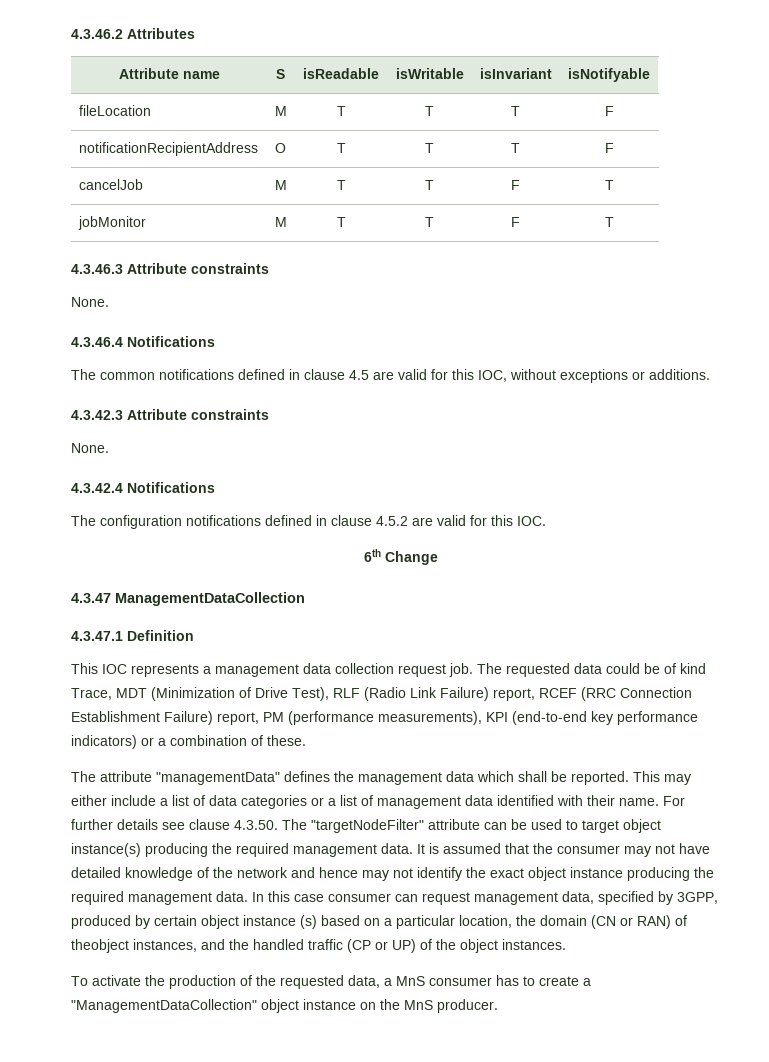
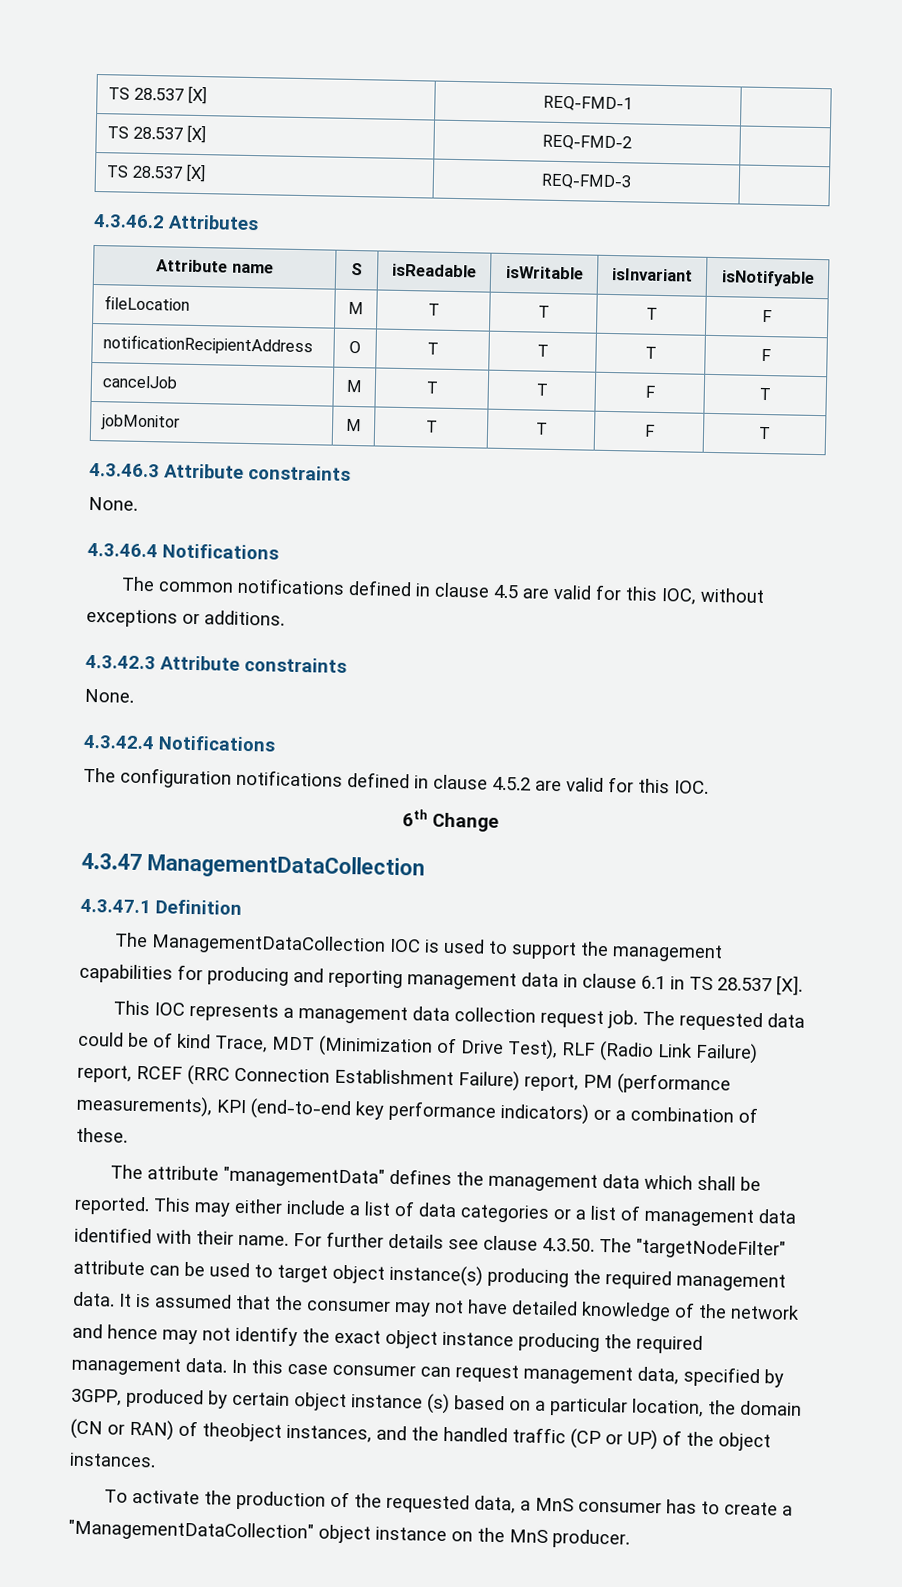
+ TS 28.537 [X] | REQ-FMD-1 |
+ TS 28.537 [X] | REQ-FMD-2 |
+ TS 28.537 [X] | REQ-FMD-3 |
+ The ManagementDataCollection IOC is used to support the management capabilities for producing and reporting management data in clause 6.1 in TS 28.537 [X].

